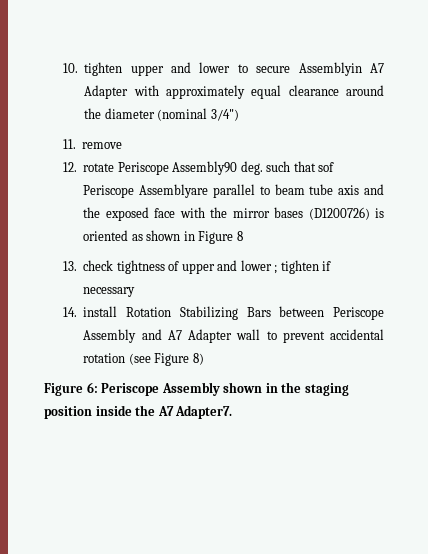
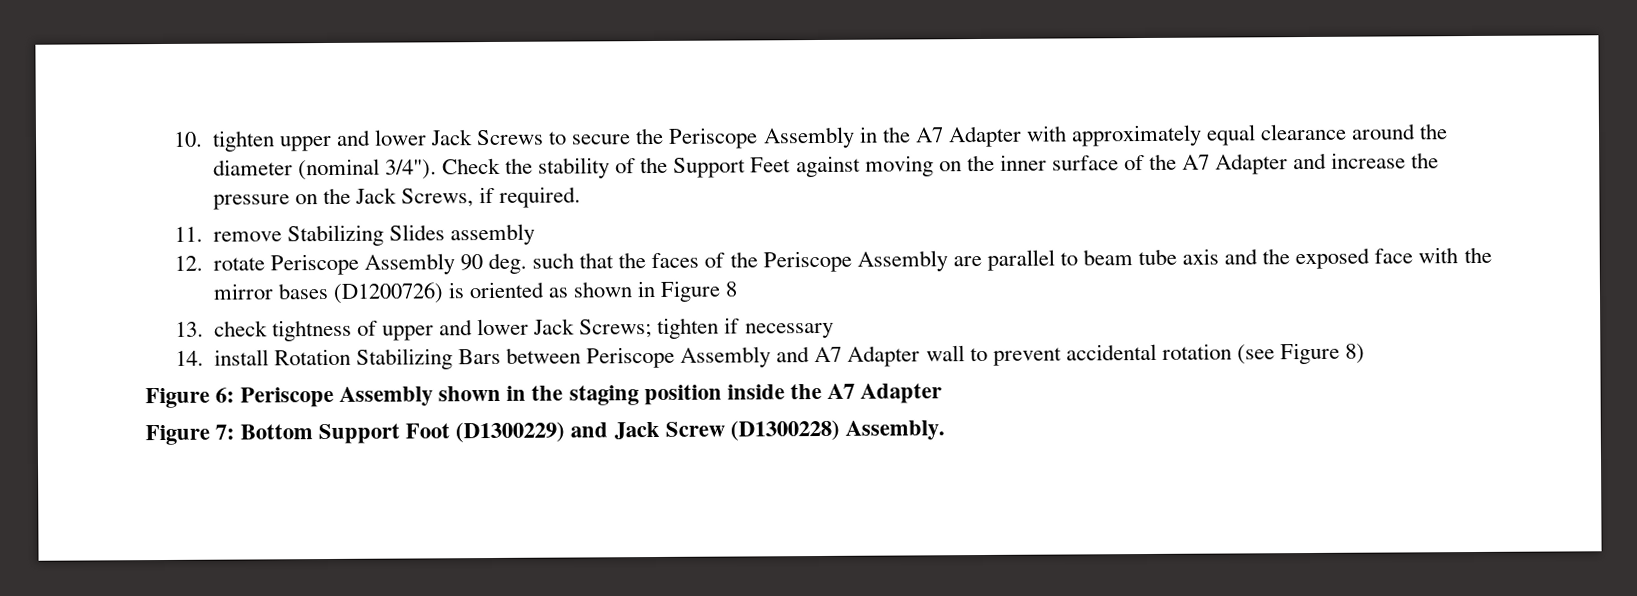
- 10. tighten upper and lower to secure Assemblyin A7 Adapter with approximately equal clearance around the diameter (nominal 3/4")
+ 10. tighten upper and lower Jack Screws to secure the Periscope Assembly in the A7 Adapter with approximately equal clearance around the diameter (nominal 3/4"). Check the stability of the Support Feet against moving on the inner surface of the A7 Adapter and increase the pressure on the Jack Screws, if required.
- 11. remove
+ 11. remove Stabilizing Slides assembly
- 12. rotate Periscope Assembly90 deg. such that sof Periscope Assemblyare parallel to beam tube axis and the exposed face with the mirror bases (D1200726) is oriented as shown in Figure 8
+ 12. rotate Periscope Assembly 90 deg. such that the faces of the Periscope Assembly are parallel to beam tube axis and the exposed face with the mirror bases (D1200726) is oriented as shown in Figure 8
- 13. check tightness of upper and lower ; tighten if necessary
+ 13. check tightness of upper and lower Jack Screws; tighten if necessary
- Figure 6: Periscope Assembly shown in the staging position inside the A7 Adapter7.
+ Figure 6: Periscope Assembly shown in the staging position inside the A7 Adapter
+ Figure 7: Bottom Support Foot (D1300229) and Jack Screw (D1300228) Assembly.

